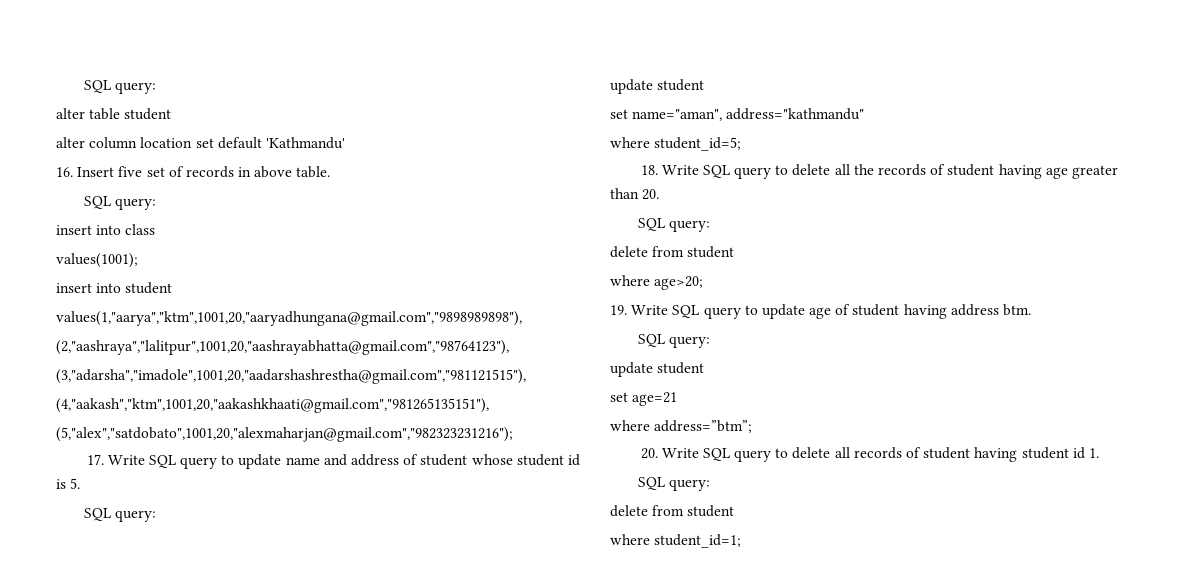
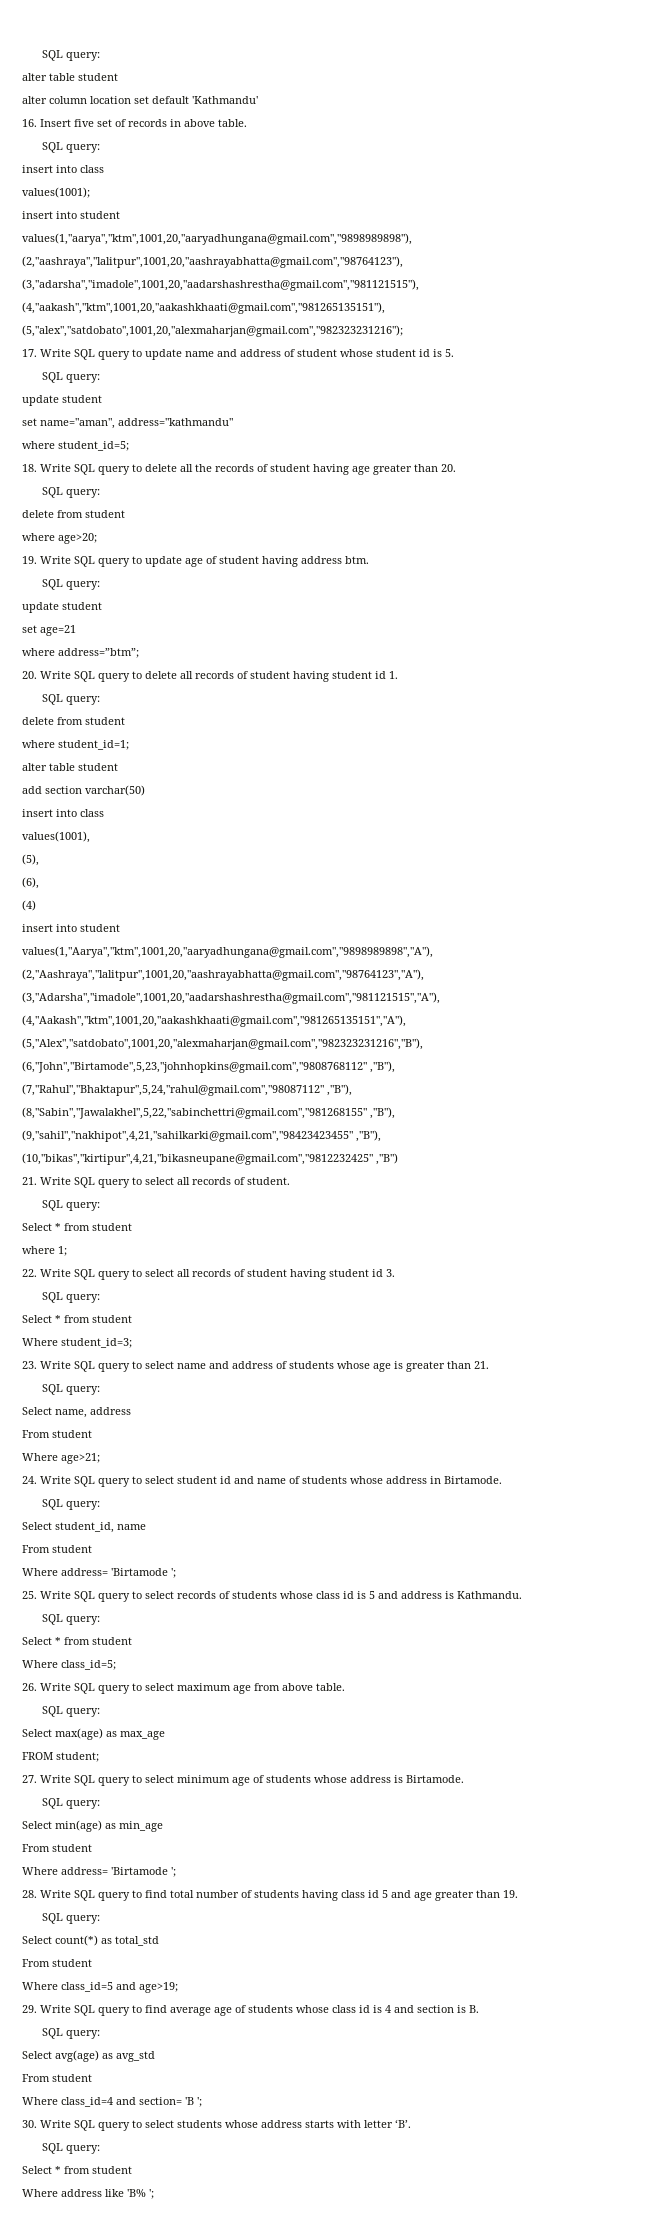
  where student_id=1;
+ alter table student
+ add section varchar(50)
+ insert into class
+ values(1001),
+ (5),
+ (6),
+ (4)
+ insert into student
+ values(1,"Aarya","ktm",1001,20,"aaryadhungana@gmail.com","9898989898","A"),
+ (2,"Aashraya","lalitpur",1001,20,"aashrayabhatta@gmail.com","98764123","A"),
+ (3,"Adarsha","imadole",1001,20,"aadarshashrestha@gmail.com","981121515","A"),
+ (4,"Aakash","ktm",1001,20,"aakashkhaati@gmail.com","981265135151","A"),
+ (5,"Alex","satdobato",1001,20,"alexmaharjan@gmail.com","982323231216","B"),
+ (6,"John","Birtamode",5,23,"johnhopkins@gmail.com","9808768112" ,"B"),
+ (7,"Rahul","Bhaktapur",5,24,"rahul@gmail.com","98087112" ,"B"),
+ (8,"Sabin","Jawalakhel",5,22,"sabinchettri@gmail.com","981268155" ,"B"),
+ (9,"sahil","nakhipot",4,21,"sahilkarki@gmail.com","98423423455" ,"B"),
+ (10,"bikas","kirtipur",4,21,"bikasneupane@gmail.com","9812232425" ,"B")
+ 21. Write SQL query to select all records of student.
+ SQL query:
+ Select * from student
+ where 1;
+ 22. Write SQL query to select all records of student having student id 3.
+ SQL query:
+ Select * from student
+ Where student_id=3;
+ 23. Write SQL query to select name and address of students whose age is greater than 21.
+ SQL query:
+ Select name, address
+ From student
+ Where age>21;
+ 24. Write SQL query to select student id and name of students whose address in Birtamode.
+ SQL query:
+ Select student_id, name
+ From student
+ Where address= 'Birtamode ';
+ 25. Write SQL query to select records of students whose class id is 5 and address is Kathmandu.
+ SQL query:
+ Select * from student
+ Where class_id=5;
+ 26. Write SQL query to select maximum age from above table.
+ SQL query:
+ Select max(age) as max_age
+ FROM student;
+ 27. Write SQL query to select minimum age of students whose address is Birtamode.
+ SQL query:
+ Select min(age) as min_age
+ From student
+ Where address= 'Birtamode ';
+ 28. Write SQL query to find total number of students having class id 5 and age greater than 19.
+ SQL query:
+ Select count(*) as total_std
+ From student
+ Where class_id=5 and age>19;
+ 29. Write SQL query to find average age of students whose class id is 4 and section is B.
+ SQL query:
+ Select avg(age) as avg_std
+ From student
+ Where class_id=4 and section= 'B ';
+ 30. Write SQL query to select students whose address starts with letter ‘B’.
+ SQL query:
+ Select * from student
+ Where address like 'B% ';

